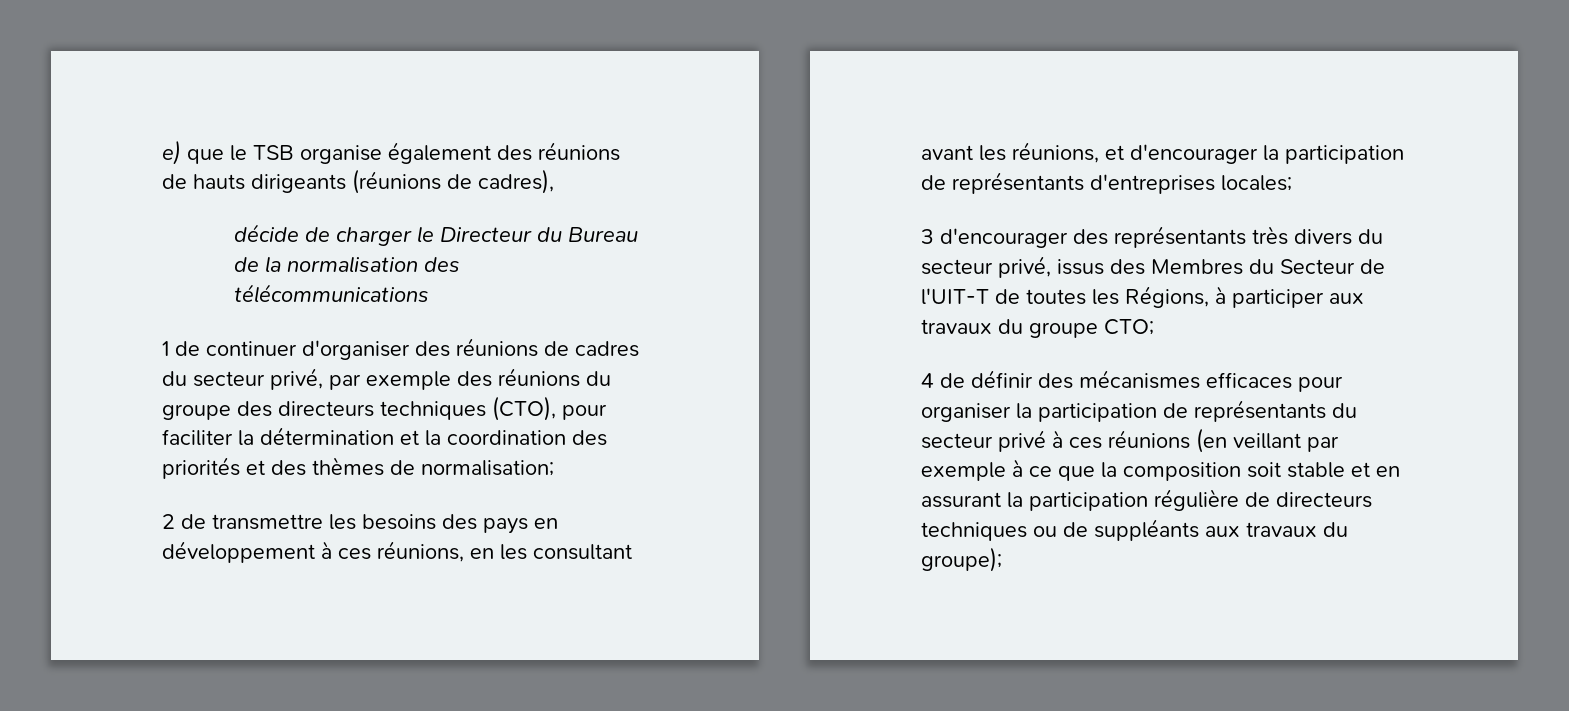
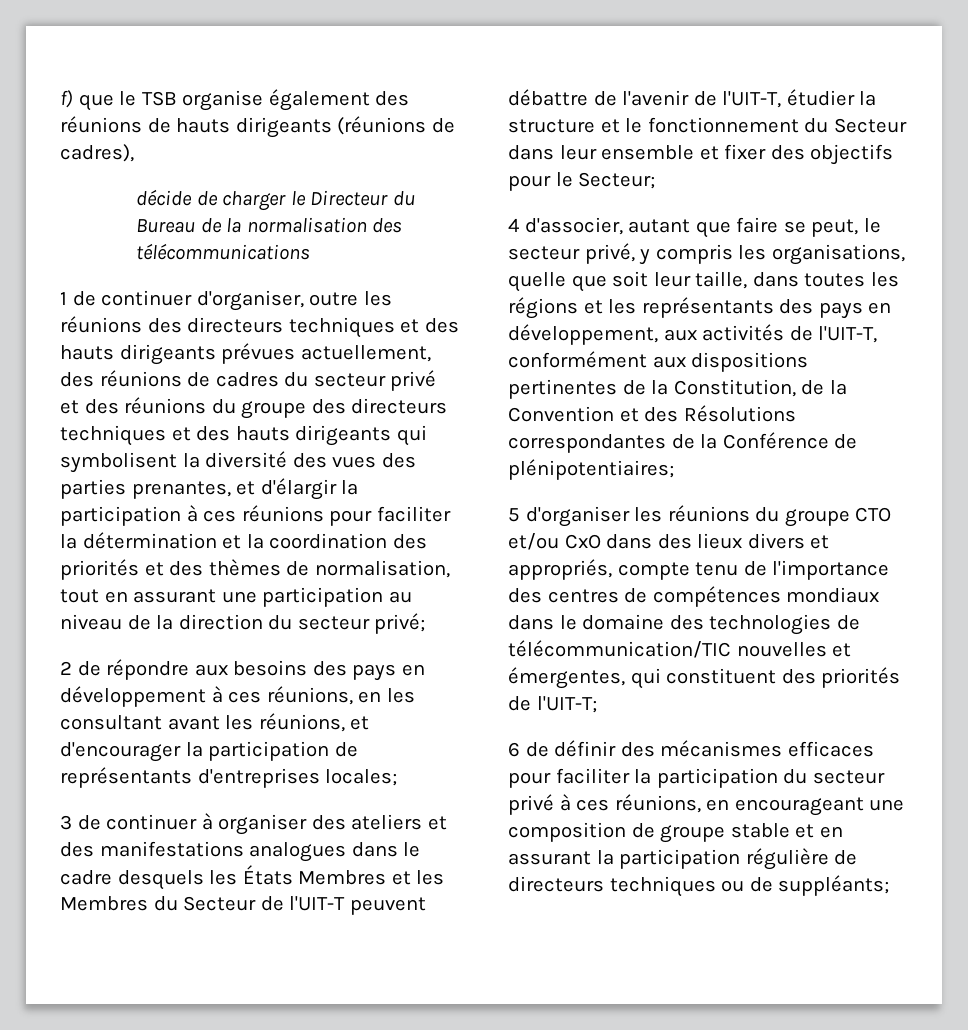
- e) que le TSB organise également des réunions de hauts dirigeants (réunions de cadres),
+ f) que le TSB organise également des réunions de hauts dirigeants (réunions de cadres),
- 1 de continuer d'organiser des réunions de cadres du secteur privé, par exemple des réunions du groupe des directeurs techniques (CTO), pour faciliter la détermination et la coordination des priorités et des thèmes de normalisation;
+ 1 de continuer d'organiser, outre les réunions des directeurs techniques et des hauts dirigeants prévues actuellement, des réunions de cadres du secteur privé et des réunions du groupe des directeurs techniques et des hauts dirigeants qui symbolisent la diversité des vues des parties prenantes, et d'élargir la participation à ces réunions pour faciliter la détermination et la coordination des priorités et des thèmes de normalisation, tout en assurant une participation au niveau de la direction du secteur privé;
- 2 de transmettre les besoins des pays en développement à ces réunions, en les consultant avant les réunions, et d'encourager la participation de représentants d'entreprises locales;
+ 2 de répondre aux besoins des pays en développement à ces réunions, en les consultant avant les réunions, et d'encourager la participation de représentants d'entreprises locales;
- 3 d'encourager des représentants très divers du secteur privé, issus des Membres du Secteur de l'UIT-T de toutes les Régions, à participer aux travaux du groupe CTO;
- 4 de définir des mécanismes efficaces pour organiser la participation de représentants du secteur privé à ces réunions (en veillant par exemple à ce que la composition soit stable et en assurant la participation régulière de directeurs techniques ou de suppléants aux travaux du groupe);
+ 3 de continuer à organiser des ateliers et des manifestations analogues dans le cadre desquels les États Membres et les Membres du Secteur de l'UIT-T peuvent débattre de l'avenir de l'UIT-T, étudier la structure et le fonctionnement du Secteur dans leur ensemble et fixer des objectifs pour le Secteur;
+ 4 d'associer, autant que faire se peut, le secteur privé, y compris les organisations, quelle que soit leur taille, dans toutes les régions et les représentants des pays en développement, aux activités de l'UIT-T, conformément aux dispositions pertinentes de la Constitution, de la Convention et des Résolutions correspondantes de la Conférence de plénipotentiaires;
+ 5 d'organiser les réunions du groupe CTO et/ou CxO dans des lieux divers et appropriés, compte tenu de l'importance des centres de compétences mondiaux dans le domaine des technologies de télécommunication/TIC nouvelles et émergentes, qui constituent des priorités de l'UIT-T;
+ 6 de définir des mécanismes efficaces pour faciliter la participation du secteur privé à ces réunions, en encourageant une composition de groupe stable et en assurant la participation régulière de directeurs techniques ou de suppléants;

